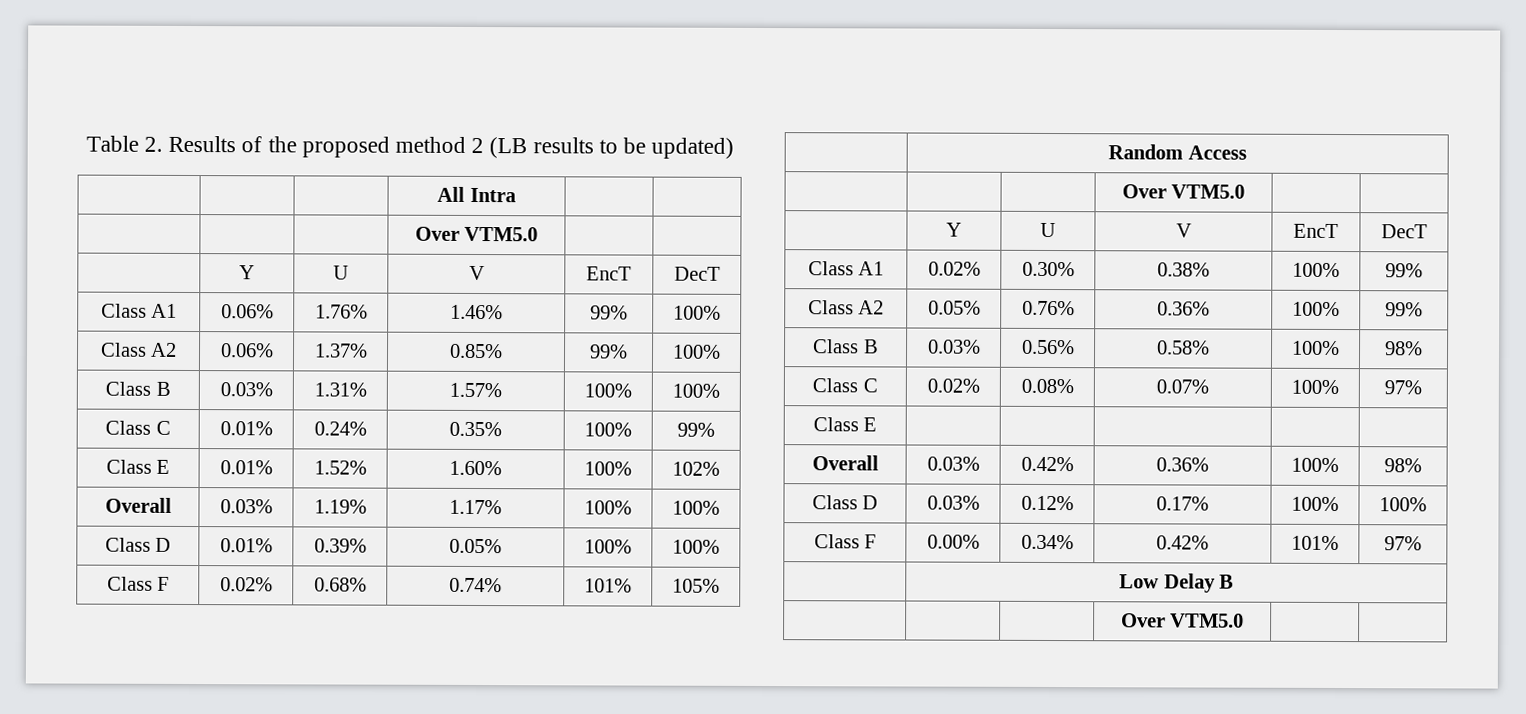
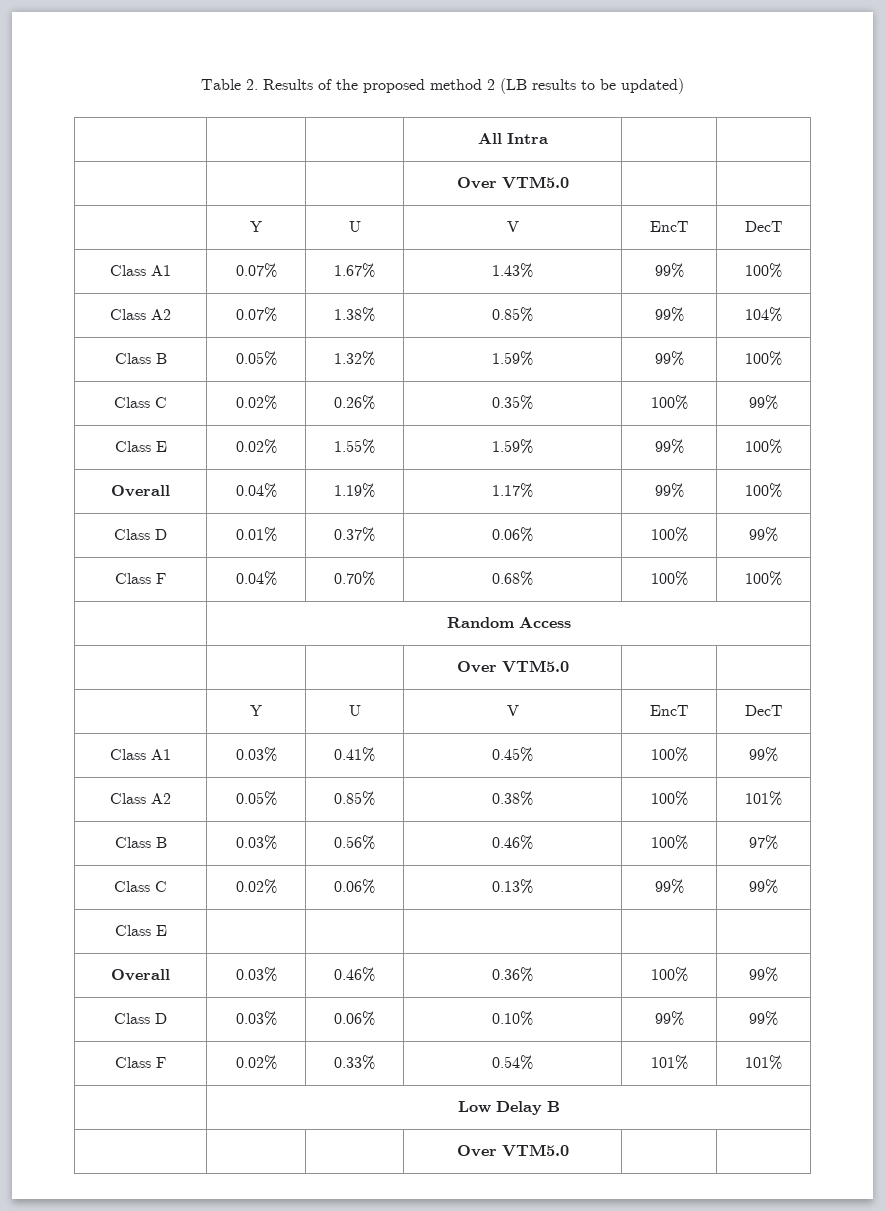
- Class A1 | 0.06% | 1.76% | 1.46% | 99% | 100%
+ Class A1 | 0.07% | 1.67% | 1.43% | 99% | 100%
- Class A2 | 0.06% | 1.37% | 0.85% | 99% | 100%
- Class B | 0.03% | 1.31% | 1.57% | 100% | 100%
+ Class A2 | 0.07% | 1.38% | 0.85% | 99% | 104%
+ Class B | 0.05% | 1.32% | 1.59% | 99% | 100%
- Class C | 0.01% | 0.24% | 0.35% | 100% | 99%
+ Class C | 0.02% | 0.26% | 0.35% | 100% | 99%
- Class E | 0.01% | 1.52% | 1.60% | 100% | 102%
- Overall | 0.03% | 1.19% | 1.17% | 100% | 100%
+ Class E | 0.02% | 1.55% | 1.59% | 99% | 100%
+ Overall | 0.04% | 1.19% | 1.17% | 99% | 100%
- Class D | 0.01% | 0.39% | 0.05% | 100% | 100%
- Class F | 0.02% | 0.68% | 0.74% | 101% | 105%
+ Class D | 0.01% | 0.37% | 0.06% | 100% | 99%
+ Class F | 0.04% | 0.70% | 0.68% | 100% | 100%
- Class A1 | 0.02% | 0.30% | 0.38% | 100% | 99%
+ Class A1 | 0.03% | 0.41% | 0.45% | 100% | 99%
- Class A2 | 0.05% | 0.76% | 0.36% | 100% | 99%
+ Class A2 | 0.05% | 0.85% | 0.38% | 100% | 101%
- Class B | 0.03% | 0.56% | 0.58% | 100% | 98%
- Class C | 0.02% | 0.08% | 0.07% | 100% | 97%
+ Class B | 0.03% | 0.56% | 0.46% | 100% | 97%
+ Class C | 0.02% | 0.06% | 0.13% | 99% | 99%
- Overall | 0.03% | 0.42% | 0.36% | 100% | 98%
+ Overall | 0.03% | 0.46% | 0.36% | 100% | 99%
- Class D | 0.03% | 0.12% | 0.17% | 100% | 100%
- Class F | 0.00% | 0.34% | 0.42% | 101% | 97%
+ Class D | 0.03% | 0.06% | 0.10% | 99% | 99%
+ Class F | 0.02% | 0.33% | 0.54% | 101% | 101%

